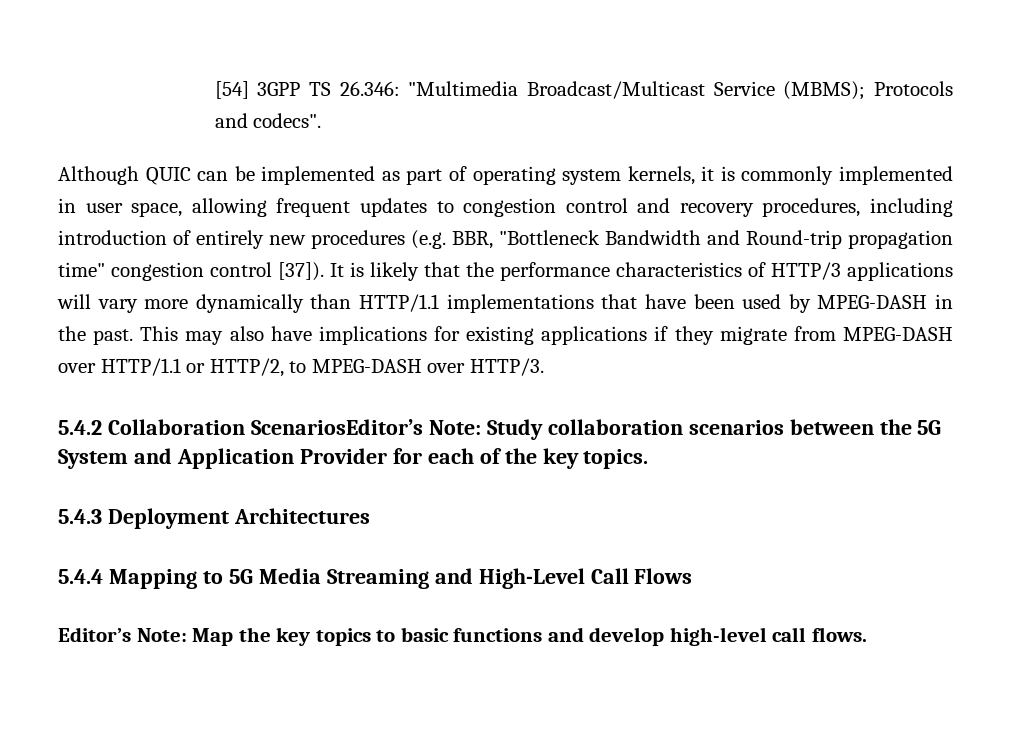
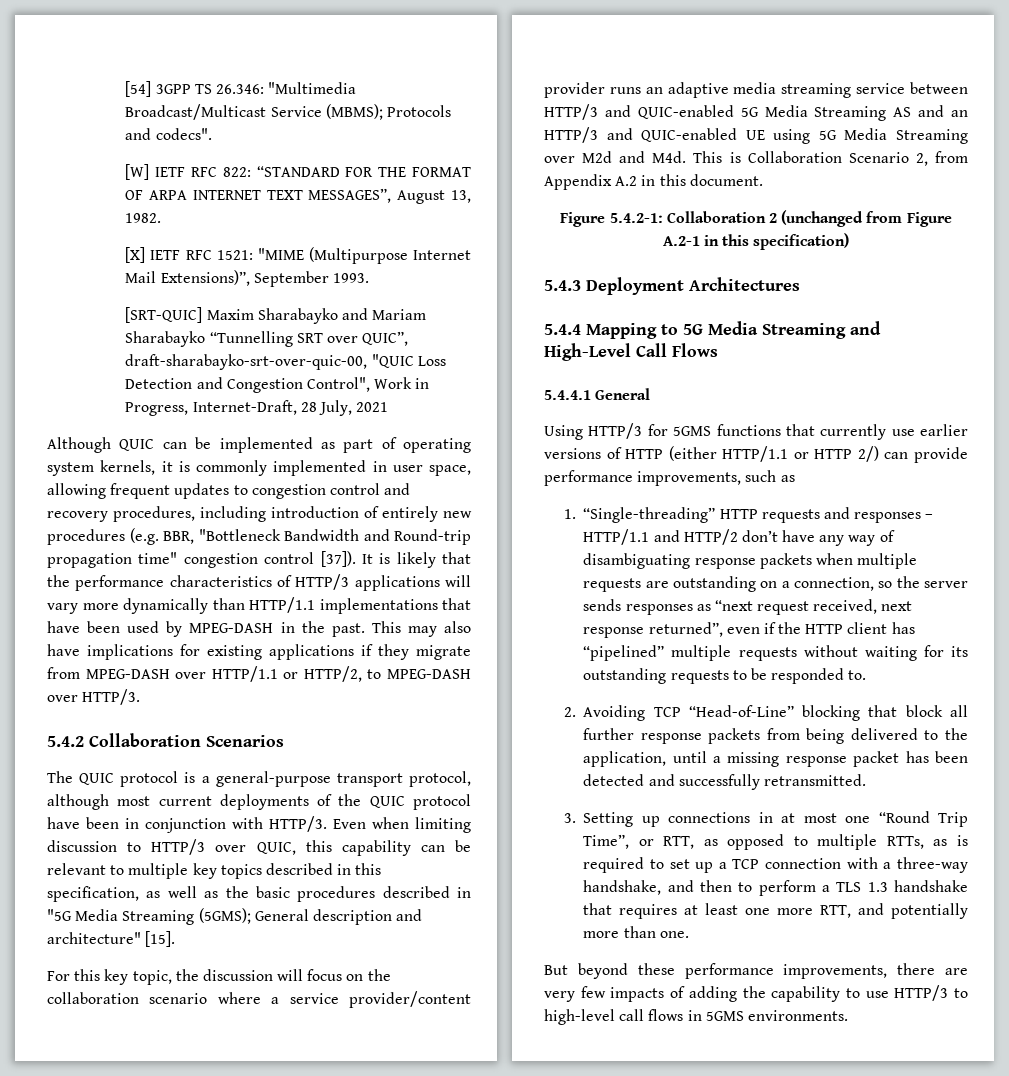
+ [W] IETF RFC 822: “STANDARD FOR THE FORMAT OF ARPA INTERNET TEXT MESSAGES”, August 13, 1982.
+ [X] IETF RFC 1521: "MIME (Multipurpose Internet Mail Extensions)”, September 1993.
+ [SRT-QUIC] Maxim Sharabayko and Mariam Sharabayko “Tunnelling SRT over QUIC”, draft-sharabayko-srt-over-quic-00, "QUIC Loss Detection and Congestion Control", Work in Progress, Internet-Draft, 28 July, 2021
- 5.4.2 Collaboration ScenariosEditor’s Note: Study collaboration scenarios between the 5G System and Application Provider for each of the key topics.
+ 5.4.2 Collaboration Scenarios
+ The QUIC protocol is a general-purpose transport protocol, although most current deployments of the QUIC protocol have been in conjunction with HTTP/3. Even when limiting discussion to HTTP/3 over QUIC, this capability can be relevant to multiple key topics described in this specification, as well as the basic procedures described in "5G Media Streaming (5GMS); General description and architecture" [15].
+ For this key topic, the discussion will focus on the collaboration scenario where a service provider/content provider runs an adaptive media streaming service between HTTP/3 and QUIC-enabled 5G Media Streaming AS and an HTTP/3 and QUIC-enabled UE using 5G Media Streaming over M2d and M4d. This is Collaboration Scenario 2, from Appendix A.2 in this document.
+ Figure 5.4.2-1: Collaboration 2 (unchanged from Figure A.2-1 in this specification)
- Editor’s Note: Map the key topics to basic functions and develop high-level call flows.
+ 5.4.4.1 General
+ Using HTTP/3 for 5GMS functions that currently use earlier versions of HTTP (either HTTP/1.1 or HTTP 2/) can provide performance improvements, such as
+ 1. “Single-threading” HTTP requests and responses – HTTP/1.1 and HTTP/2 don’t have any way of disambiguating response packets when multiple requests are outstanding on a connection, so the server sends responses as “next request received, next response returned”, even if the HTTP client has “pipelined” multiple requests without waiting for its outstanding requests to be responded to.
+ 2. Avoiding TCP “Head-of-Line” blocking that block all further response packets from being delivered to the application, until a missing response packet has been detected and successfully retransmitted.
+ 3. Setting up connections in at most one “Round Trip Time”, or RTT, as opposed to multiple RTTs, as is required to set up a TCP connection with a three-way handshake, and then to perform a TLS 1.3 handshake that requires at least one more RTT, and potentially more than one.
+ But beyond these performance improvements, there are very few impacts of adding the capability to use HTTP/3 to high-level call flows in 5GMS environments.

